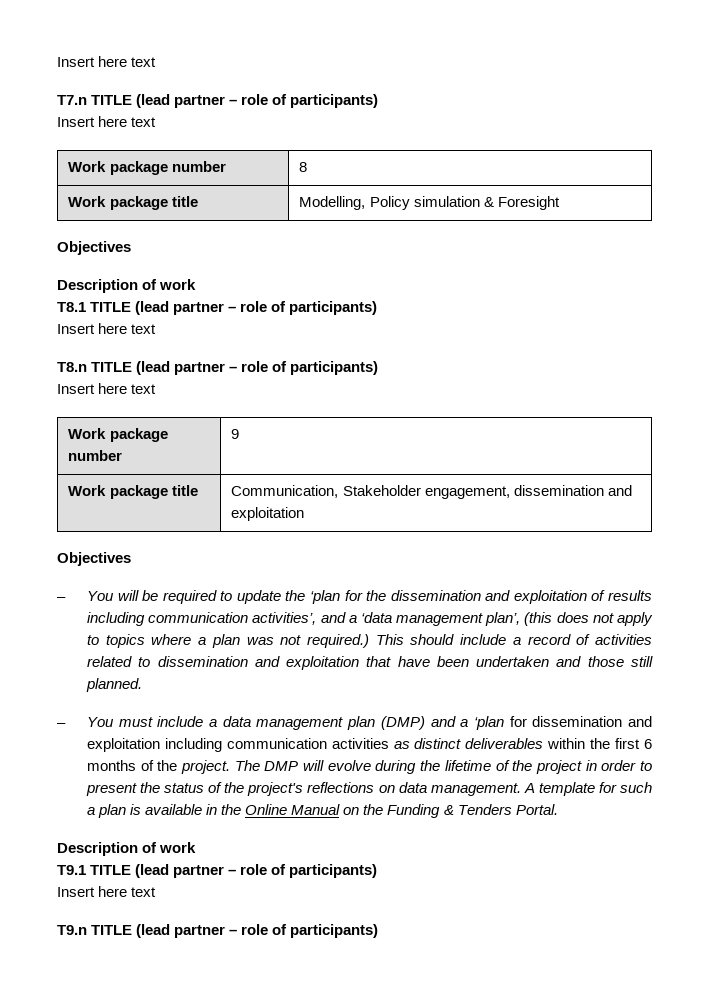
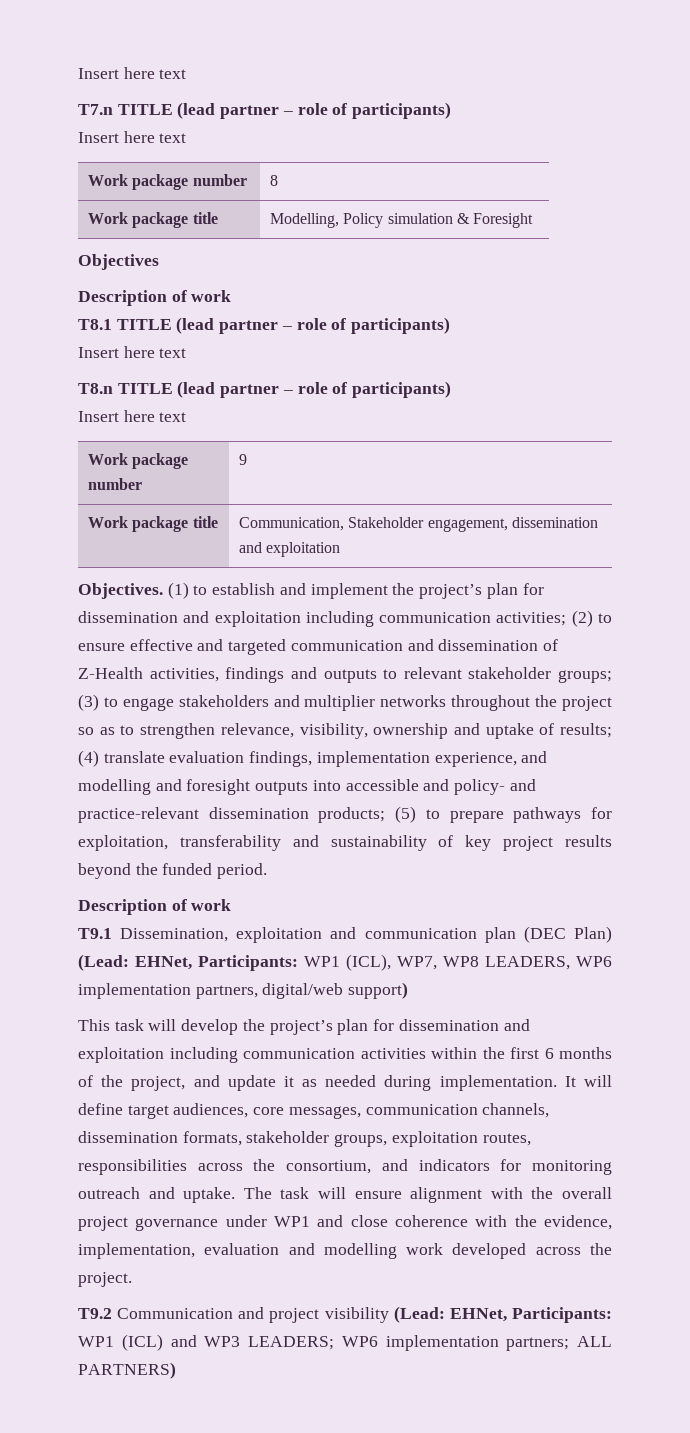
  Work package title | Communication, Stakeholder engagement, dissemination and exploitation
- Objectives
- ‒ You will be required to update the ‘plan for the dissemination and exploitation of results including communication activities’, and a ‘data management plan’, (this does not apply to topics where a plan was not required.) This should include a record of activities related to dissemination and exploitation that have been undertaken and those still planned.
- ‒ You must include a data management plan (DMP) and a ‘plan for dissemination and exploitation including communication activities as distinct deliverables within the first 6 months of the project. The DMP will evolve during the lifetime of the project in order to present the status of the project's reflections on data management. A template for such a plan is available in the Online Manual on the Funding & Tenders Portal.
+ Objectives. (1) to establish and implement the project’s plan for dissemination and exploitation including communication activities; (2) to ensure effective and targeted communication and dissemination of Z-Health activities, findings and outputs to relevant stakeholder groups; (3) to engage stakeholders and multiplier networks throughout the project so as to strengthen relevance, visibility, ownership and uptake of results; (4) translate evaluation findings, implementation experience, and modelling and foresight outputs into accessible and policy- and practice-relevant dissemination products; (5) to prepare pathways for exploitation, transferability and sustainability of key project results beyond the funded period.
  Description of work
- T9.1 TITLE (lead partner – role of participants)
- Insert here text
- T9.n TITLE (lead partner – role of participants)
+ T9.1 Dissemination, exploitation and communication plan (DEC Plan) (Lead: EHNet, Participants: WP1 (ICL), WP7, WP8 LEADERS, WP6 implementation partners, digital/web support)
+ This task will develop the project’s plan for dissemination and exploitation including communication activities within the first 6 months of the project, and update it as needed during implementation. It will define target audiences, core messages, communication channels, dissemination formats, stakeholder groups, exploitation routes, responsibilities across the consortium, and indicators for monitoring outreach and uptake. The task will ensure alignment with the overall project governance under WP1 and close coherence with the evidence, implementation, evaluation and modelling work developed across the project.
+ T9.2 Communication and project visibility (Lead: EHNet, Participants: WP1 (ICL) and WP3 LEADERS; WP6 implementation partners; ALL PARTNERS)

